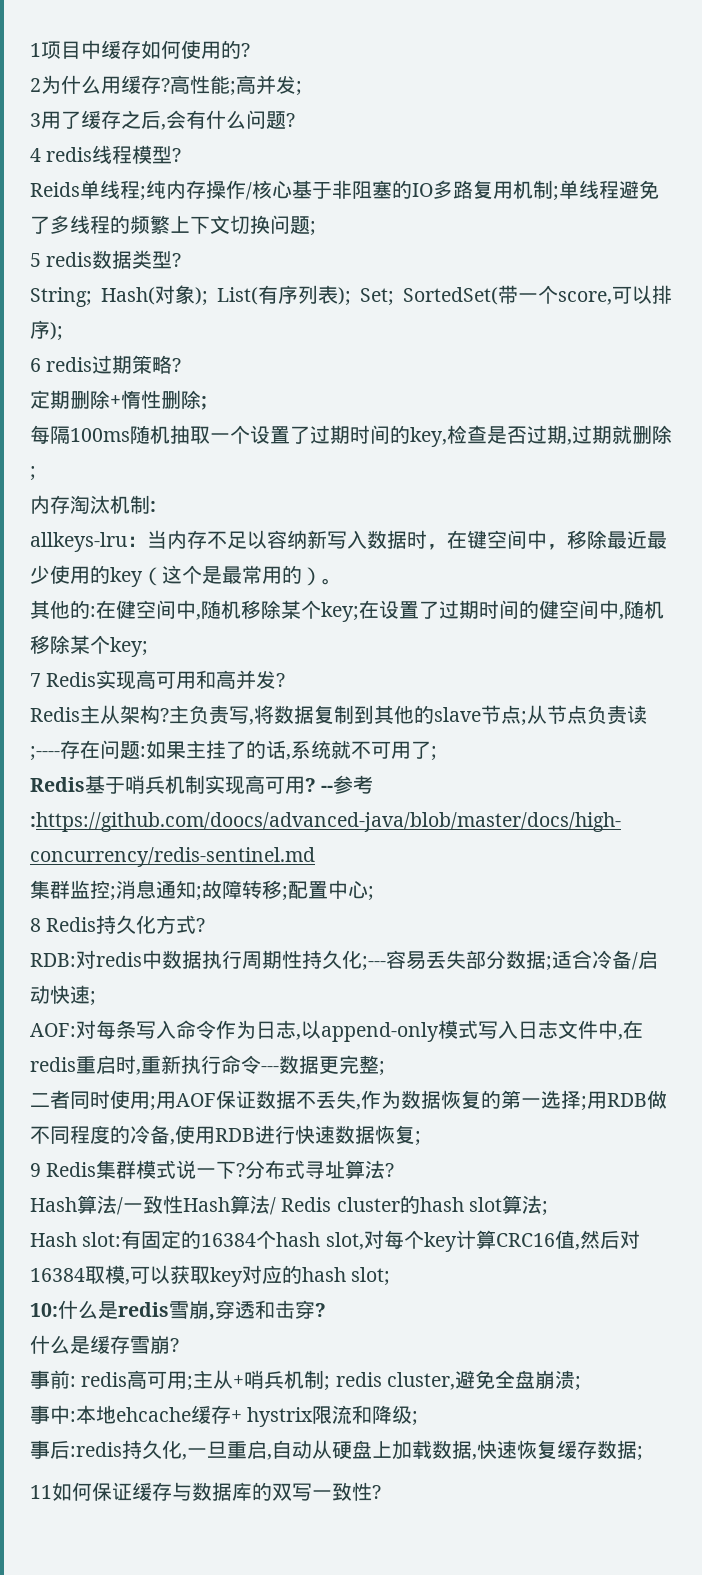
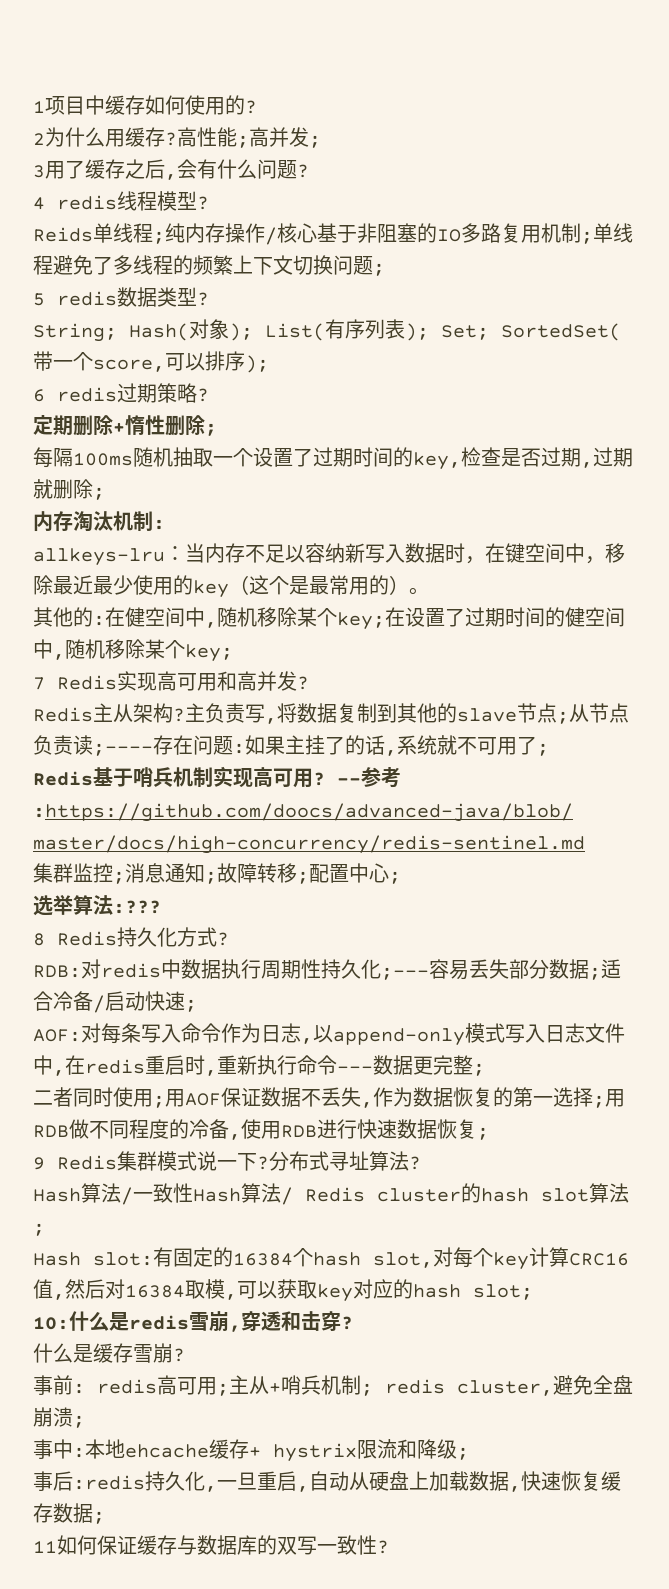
+ 选举算法:???

